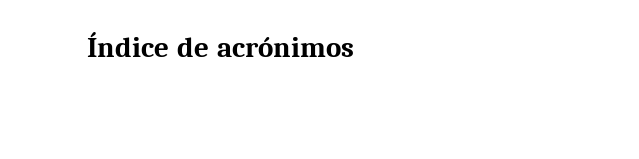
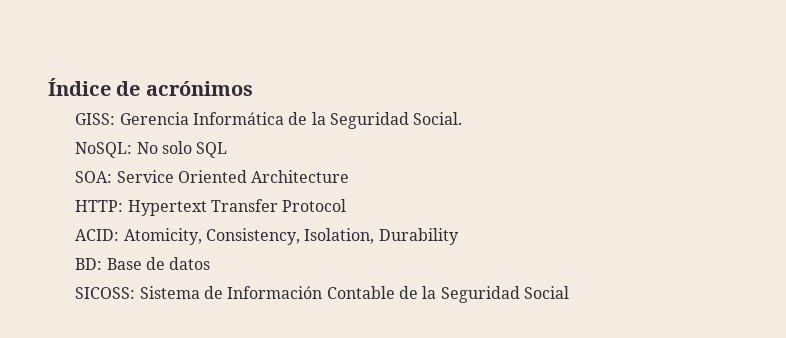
+ GISS: Gerencia Informática de la Seguridad Social.
+ NoSQL: No solo SQL
+ SOA: Service Oriented Architecture
+ HTTP: Hypertext Transfer Protocol
+ ACID: Atomicity, Consistency, Isolation, Durability
+ BD: Base de datos
+ SICOSS: Sistema de Información Contable de la Seguridad Social

